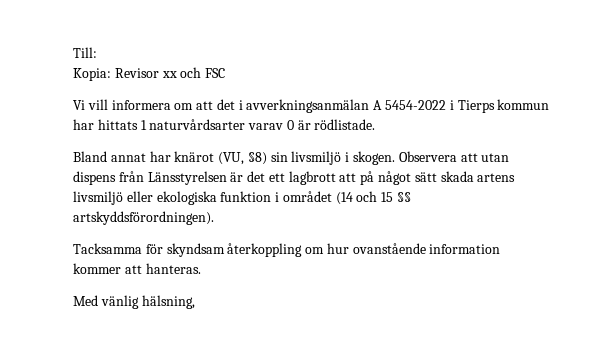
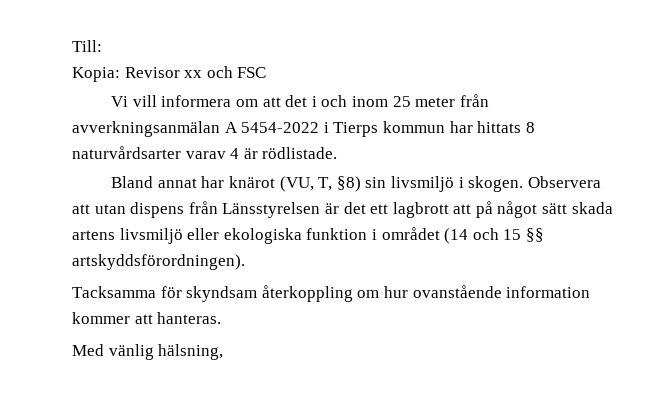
- Vi vill informera om att det i avverkningsanmälan A 5454-2022 i Tierps kommun har hittats 1 naturvårdsarter varav 0 är rödlistade.
+ Vi vill informera om att det i och inom 25 meter från avverkningsanmälan A 5454-2022 i Tierps kommun har hittats 8 naturvårdsarter varav 4 är rödlistade.
- Bland annat har knärot (VU, §8) sin livsmiljö i skogen.
+ Bland annat har knärot (VU, T, §8) sin livsmiljö i skogen.

